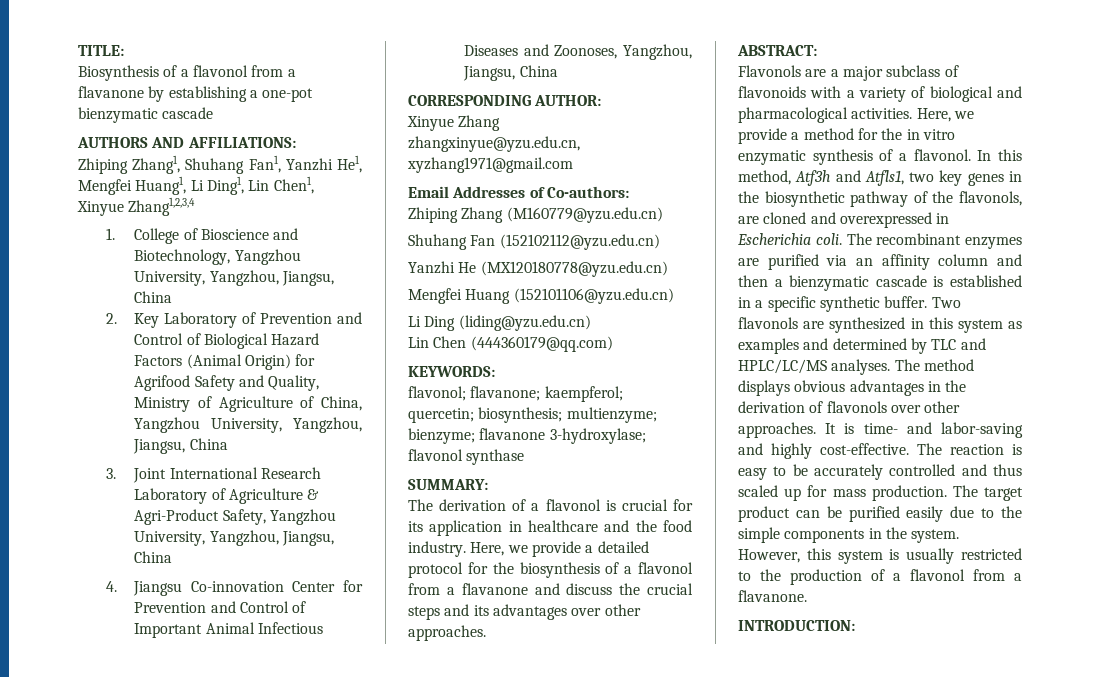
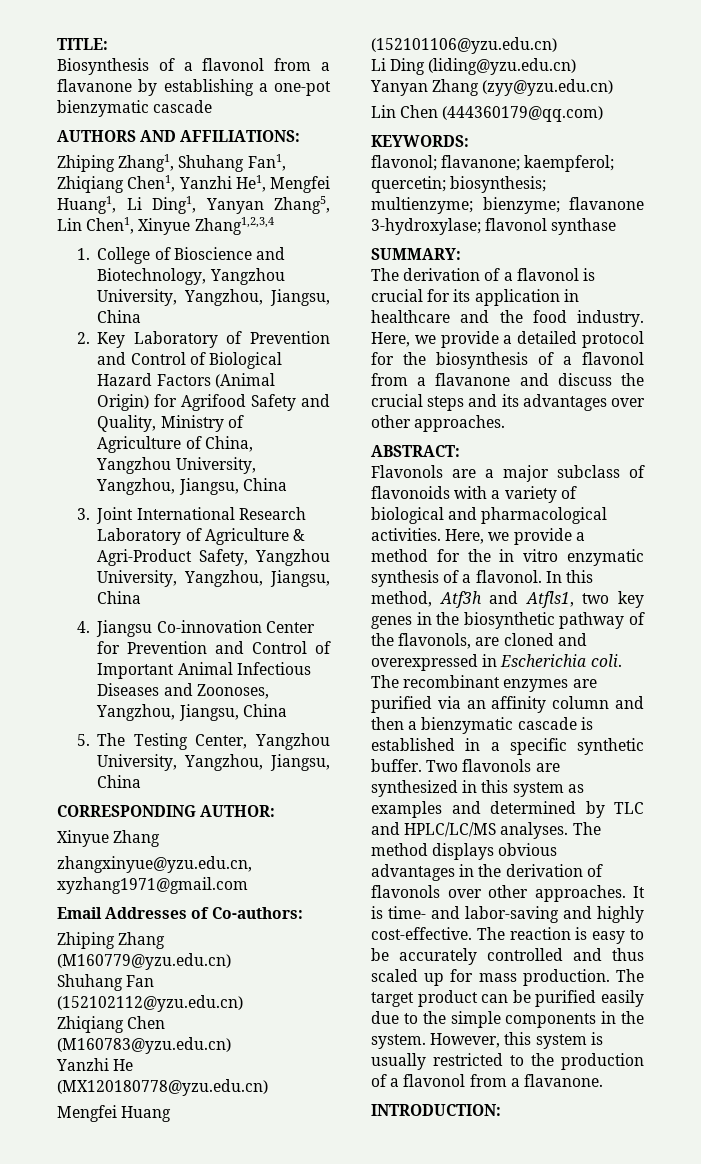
- Zhiping Zhang1, Shuhang Fan1, Yanzhi He1, Mengfei Huang1, Li Ding1, Lin Chen1, Xinyue Zhang1,2,3,4
+ Zhiping Zhang1, Shuhang Fan1, Zhiqiang Chen1, Yanzhi He1, Mengfei Huang1, Li Ding1, Yanyan Zhang5, Lin Chen1, Xinyue Zhang1,2,3,4
+ 5. The Testing Center, Yangzhou University, Yangzhou, Jiangsu, China
+ Zhiqiang Chen (M160783@yzu.edu.cn)
+ Yanyan Zhang (zyy@yzu.edu.cn)

